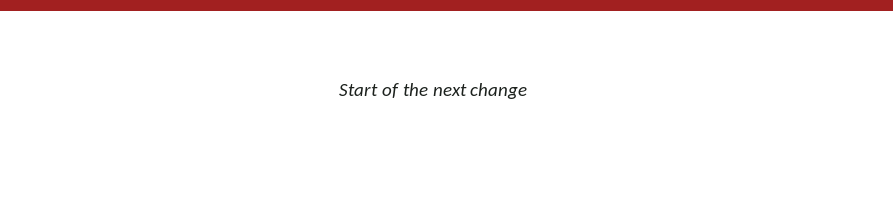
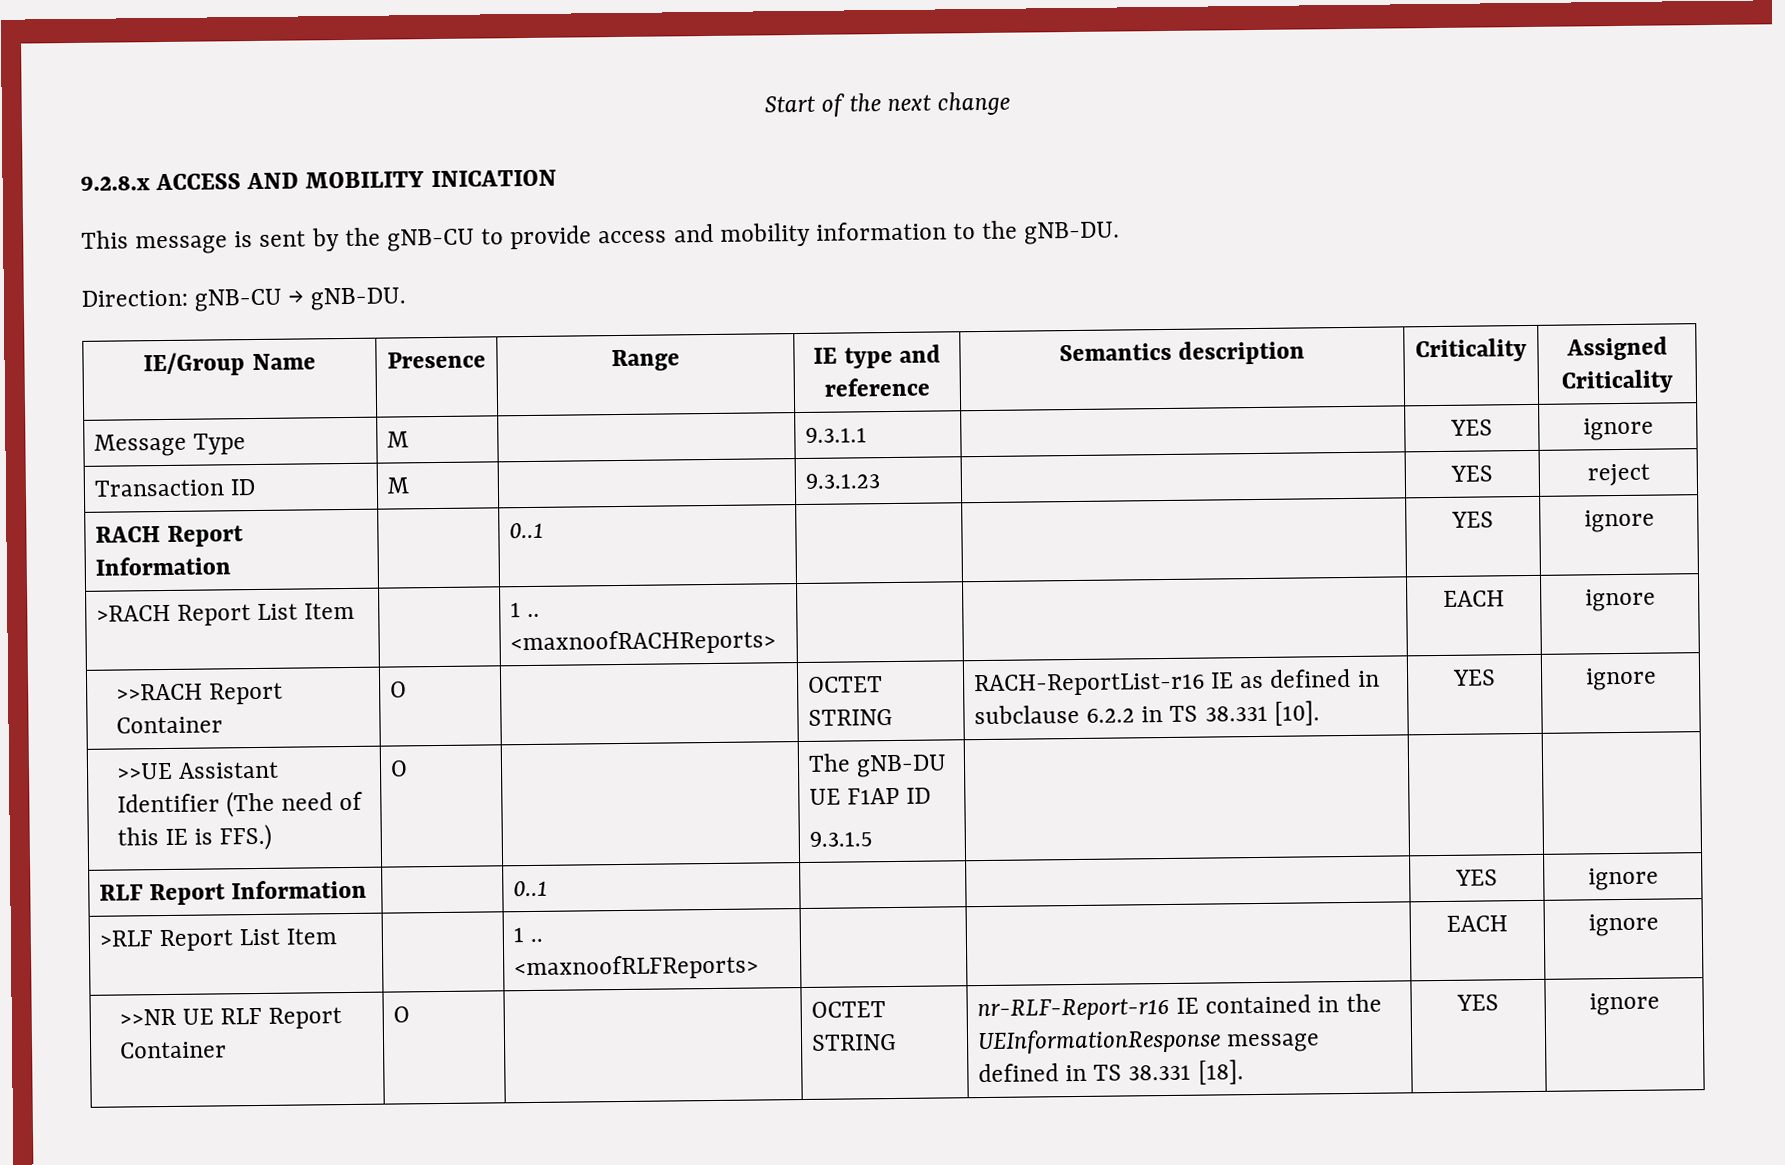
+ 9.2.8.x ACCESS AND MOBILITY INICATION
+ This message is sent by the gNB-CU to provide access and mobility information to the gNB-DU.
+ Direction: gNB-CU → gNB-DU.
+ IE/Group Name | Presence | Range | IE type and reference | Semantics description | Criticality | Assigned Criticality
+ Message Type | M | | 9.3.1.1 | | YES | ignore
+ Transaction ID | M | | 9.3.1.23 | | YES | reject
+ RACH Report Information | | 0..1 | | | YES | ignore
+ >RACH Report List Item | | 1 .. <maxnoofRACHReports> | | | EACH | ignore
+ >>RACH Report Container | O | | OCTET STRING | RACH-ReportList-r16 IE as defined in subclause 6.2.2 in TS 38.331 [10]. | YES | ignore
+ >>UE Assistant Identifier (The need of this IE is FFS.) | O | | The gNB-DU UE F1AP ID
+ 9.3.1.5 | | |
+ RLF Report Information | | 0..1 | | | YES | ignore
+ >RLF Report List Item | | 1 .. <maxnoofRLFReports> | | | EACH | ignore
+ >>NR UE RLF Report Container | O | | OCTET STRING | nr-RLF-Report-r16 IE contained in the UEInformationResponse message defined in TS 38.331 [18]. | YES | ignore

